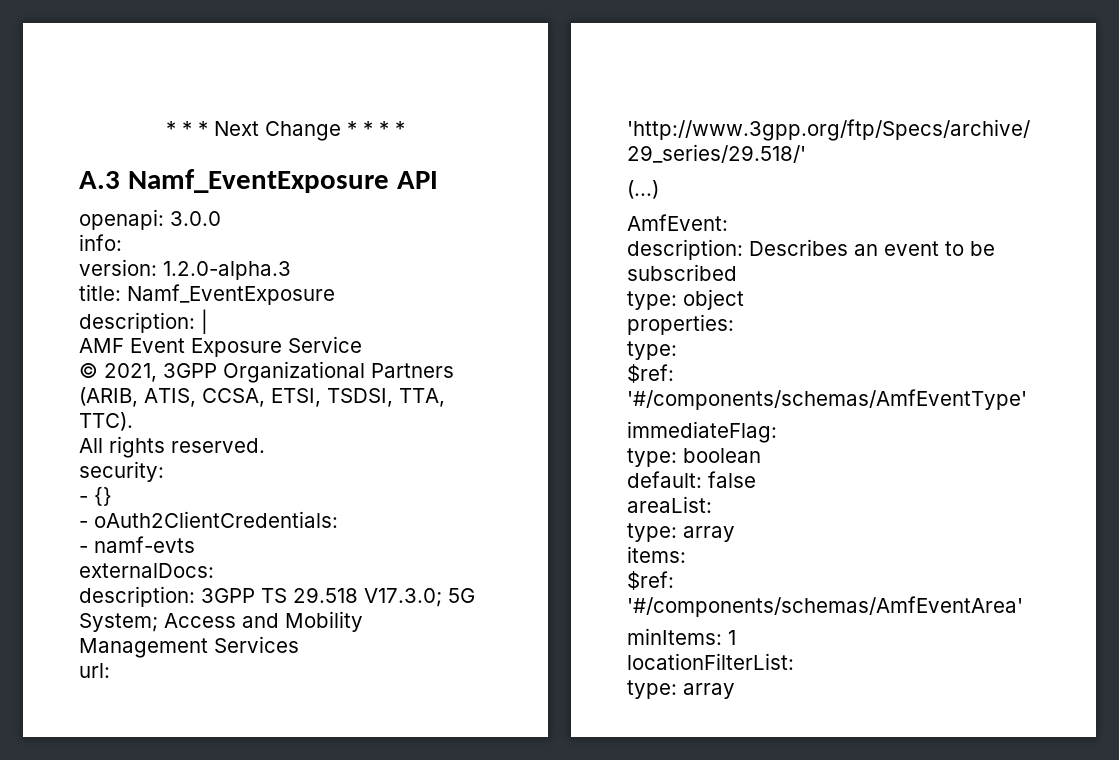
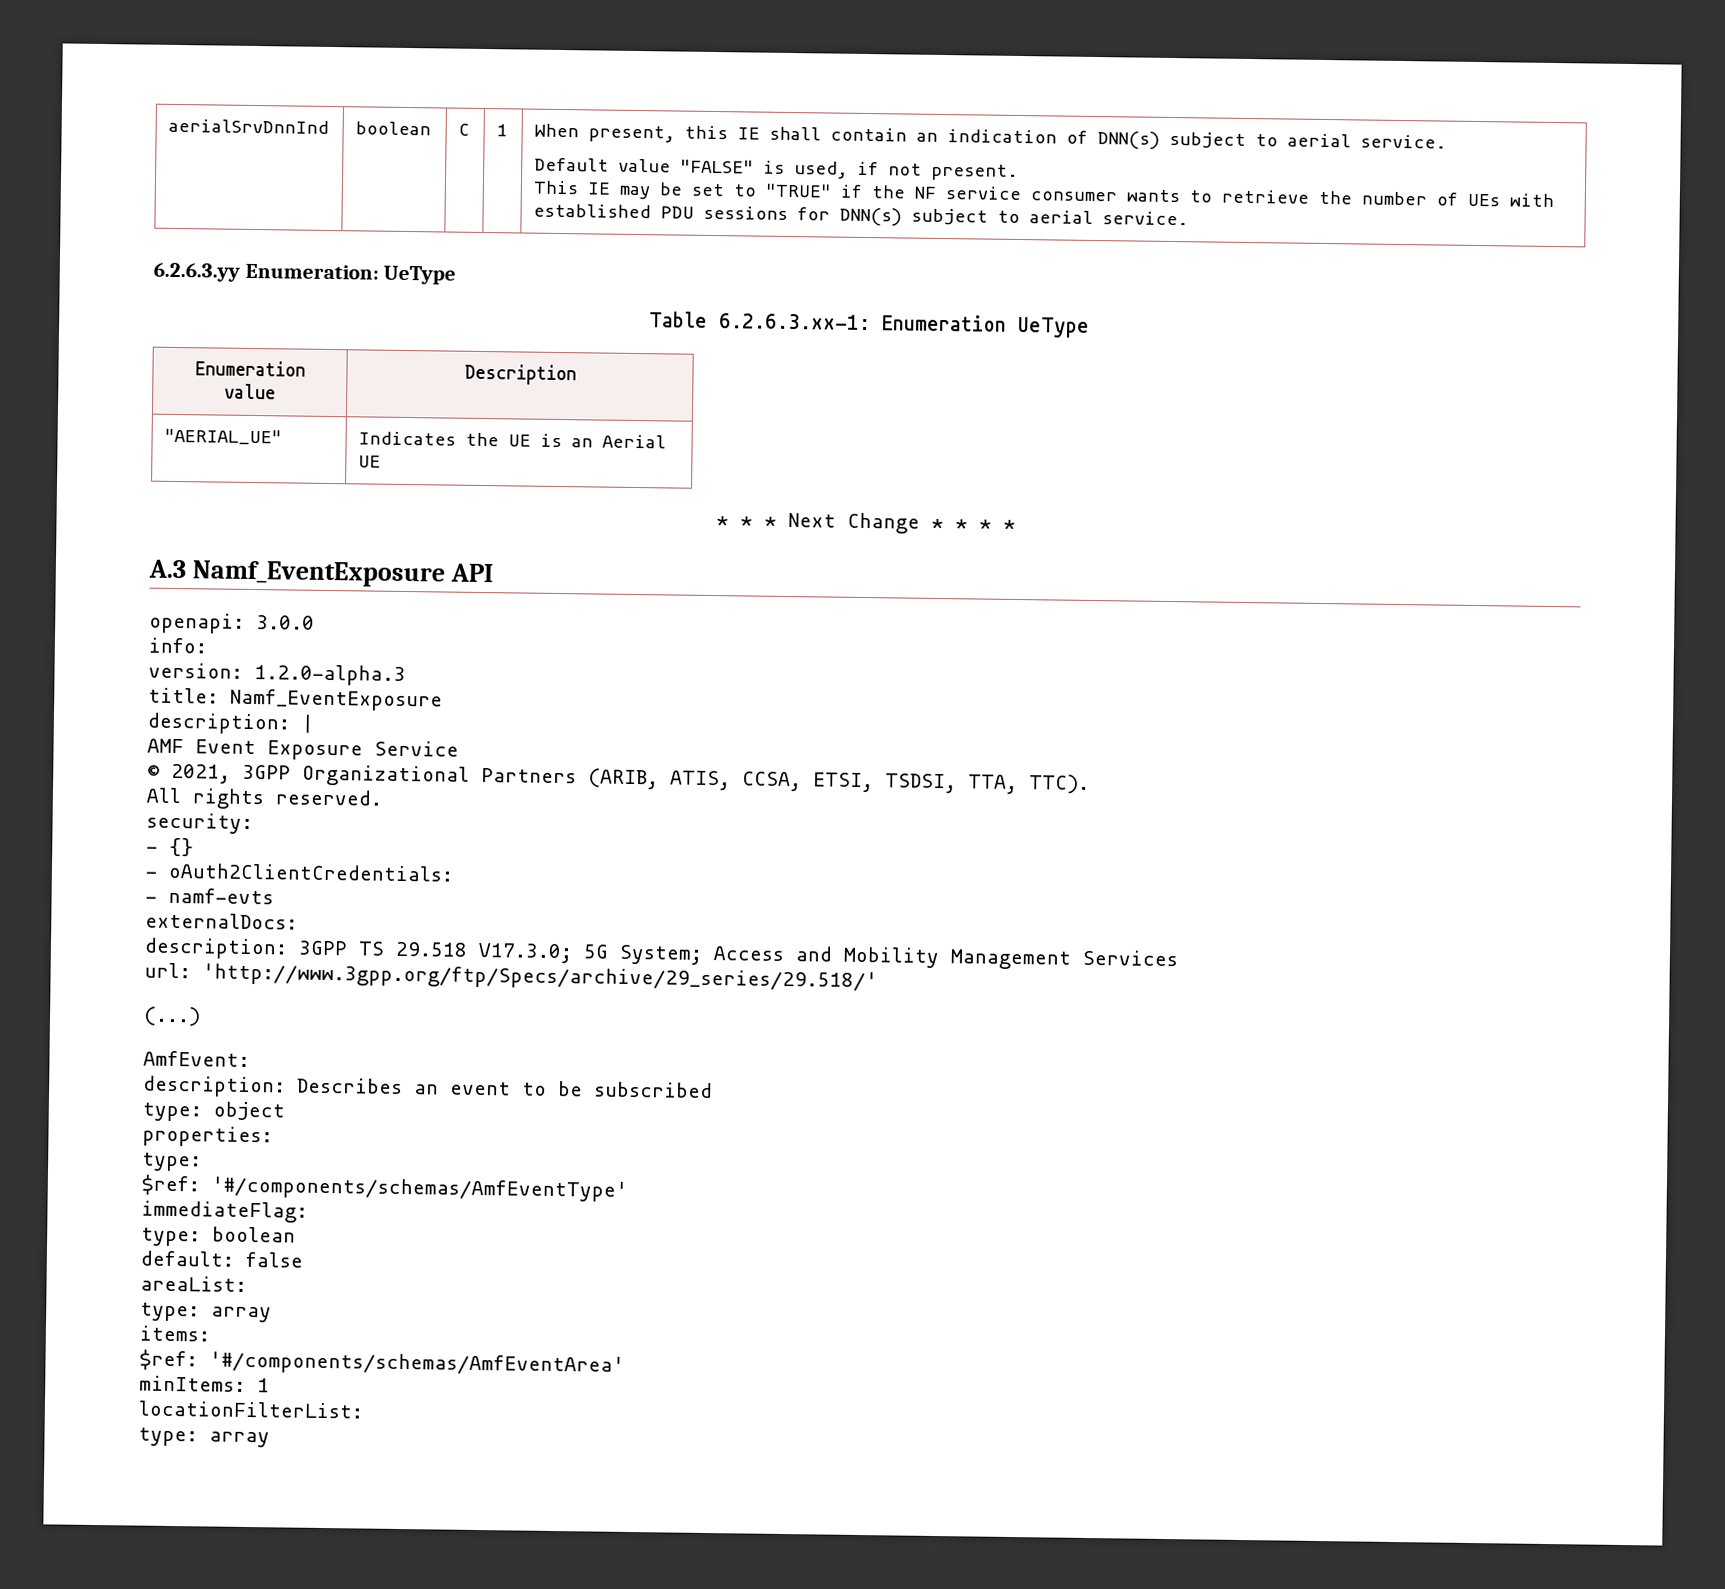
+ aerialSrvDnnInd | boolean | C | 1 | When present, this IE shall contain an indication of DNN(s) subject to aerial service.
+ Default value "FALSE" is used, if not present.
+ This IE may be set to "TRUE" if the NF service consumer wants to retrieve the number of UEs with established PDU sessions for DNN(s) subject to aerial service.
+ 6.2.6.3.yy Enumeration: UeType
+ Table 6.2.6.3.xx-1: Enumeration UeType
+ Enumeration value | Description
+ "AERIAL_UE" | Indicates the UE is an Aerial UE

